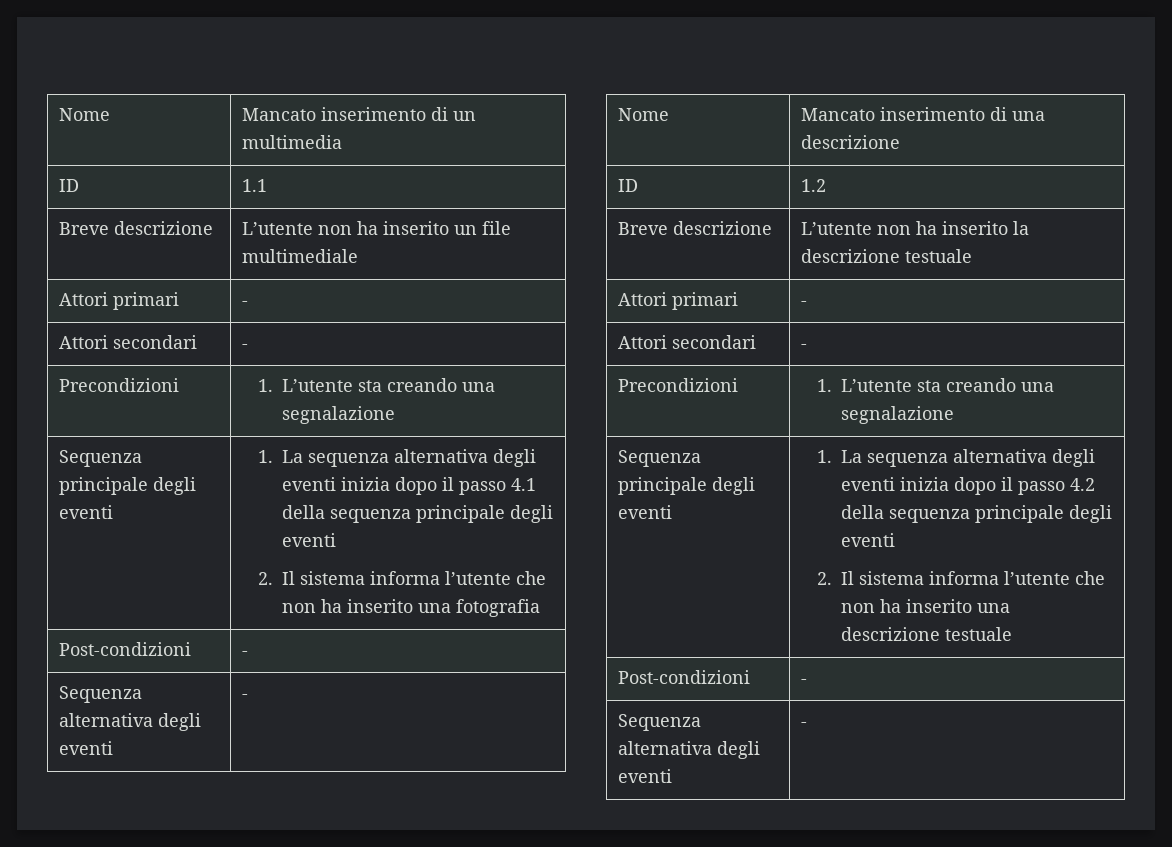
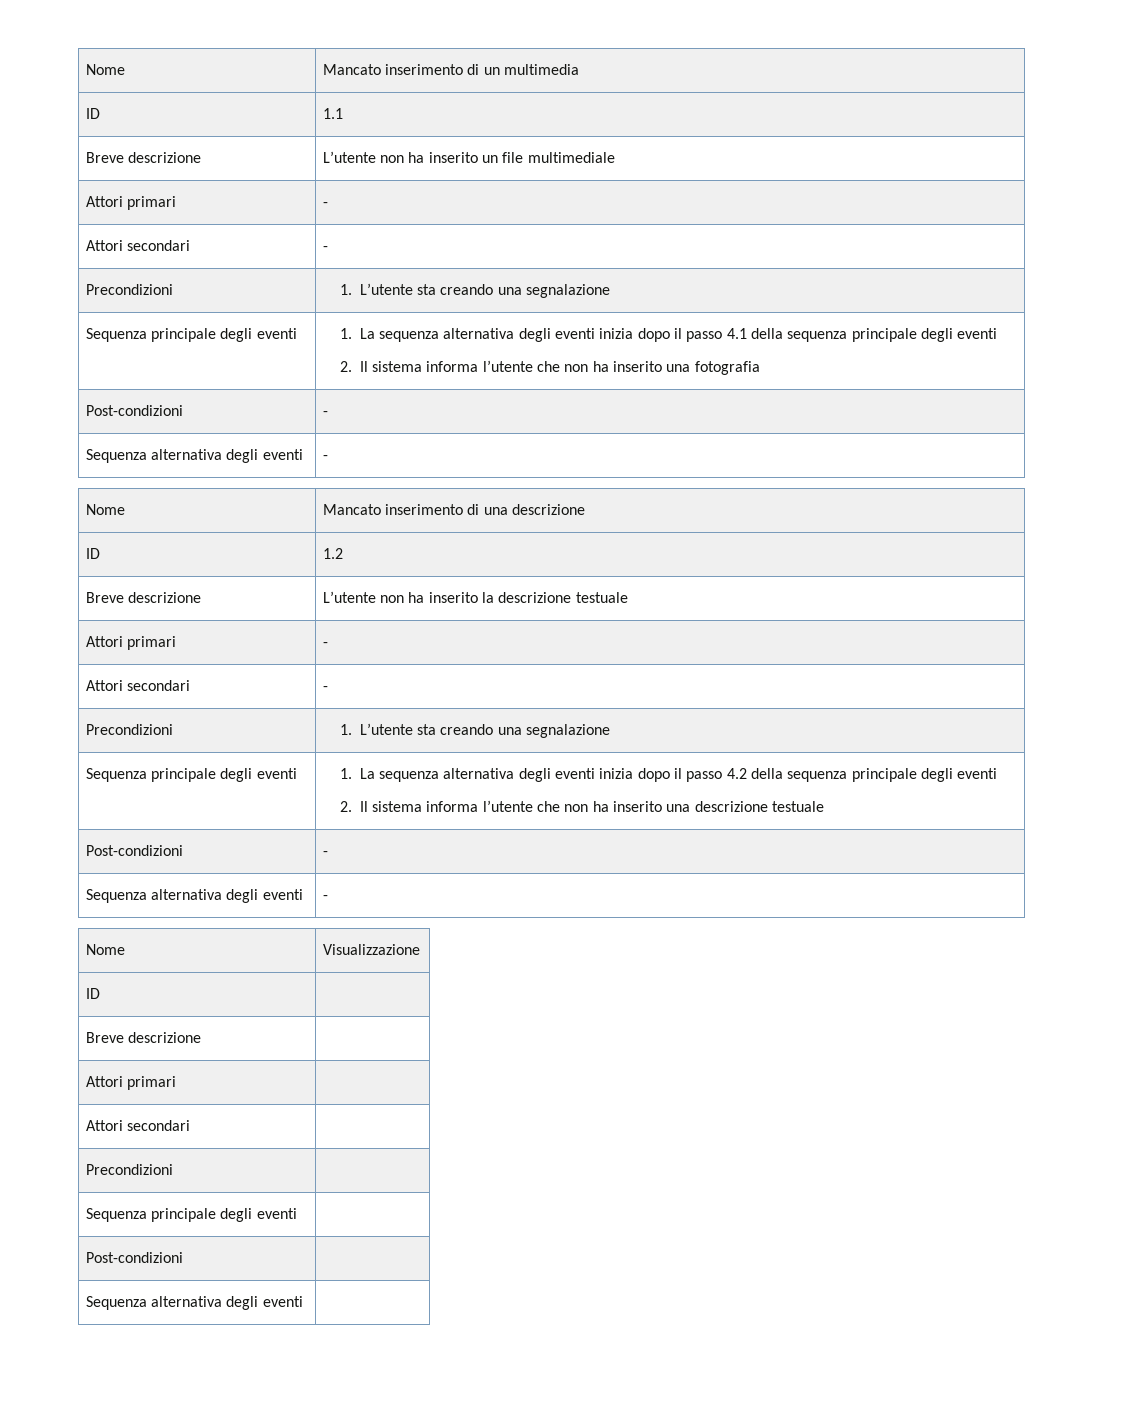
+ Nome | Visualizzazione
+ ID |
+ Breve descrizione |
+ Attori primari |
+ Attori secondari |
+ Precondizioni |
+ Sequenza principale degli eventi |
+ Post-condizioni |
+ Sequenza alternativa degli eventi |

